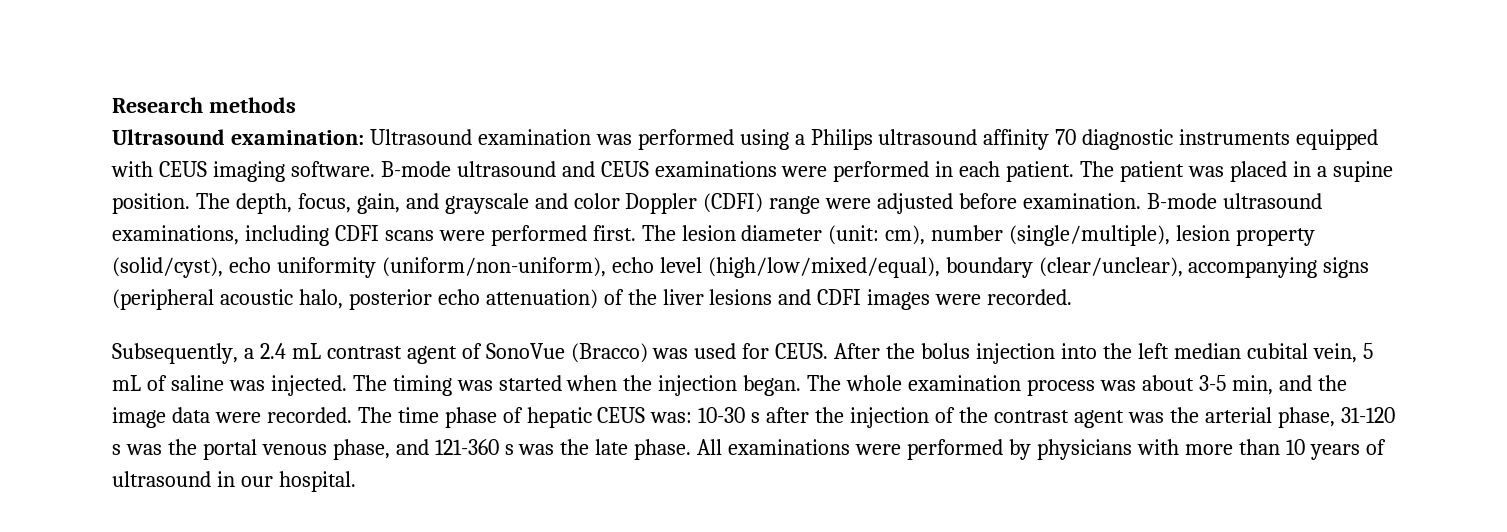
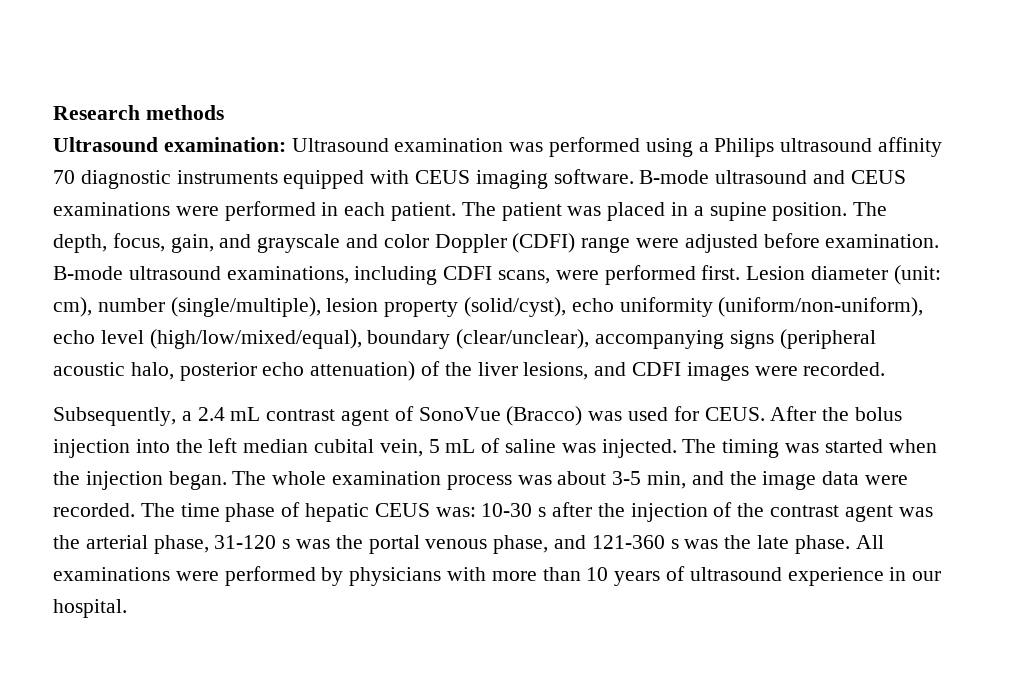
- B-mode ultrasound examinations, including CDFI scans were performed first.
+ B-mode ultrasound examinations, including CDFI scans, were performed first.
- The lesion diameter (unit: cm), number (single/multiple), lesion property (solid/cyst), echo uniformity (uniform/non-uniform), echo level (high/low/mixed/equal), boundary (clear/unclear), accompanying signs (peripheral acoustic halo, posterior echo attenuation) of the liver lesions and CDFI images were recorded.
+ Lesion diameter (unit: cm), number (single/multiple), lesion property (solid/cyst), echo uniformity (uniform/non-uniform), echo level (high/low/mixed/equal), boundary (clear/unclear), accompanying signs (peripheral acoustic halo, posterior echo attenuation) of the liver lesions, and CDFI images were recorded.
- All examinations were performed by physicians with more than 10 years of ultrasound in our hospital.
+ All examinations were performed by physicians with more than 10 years of ultrasound experience in our hospital.

